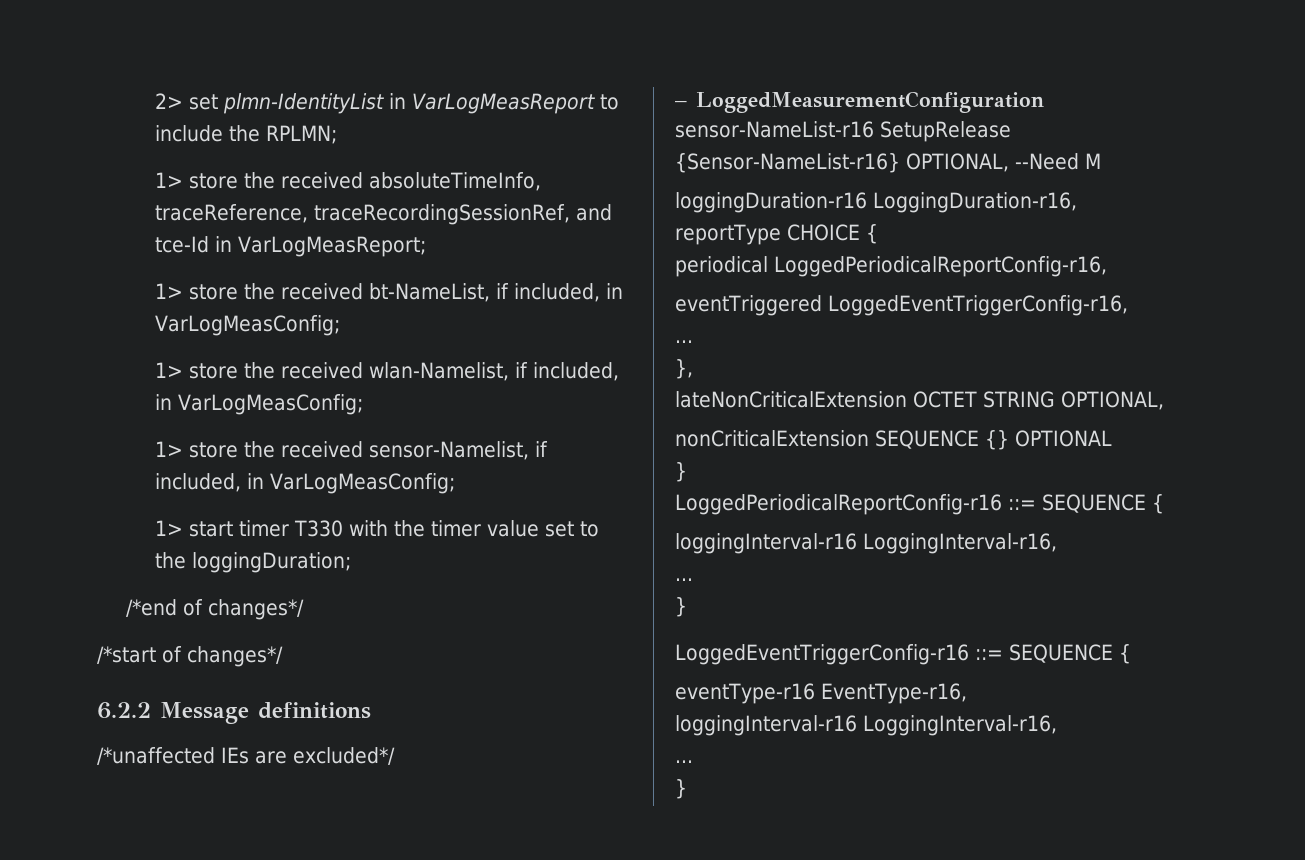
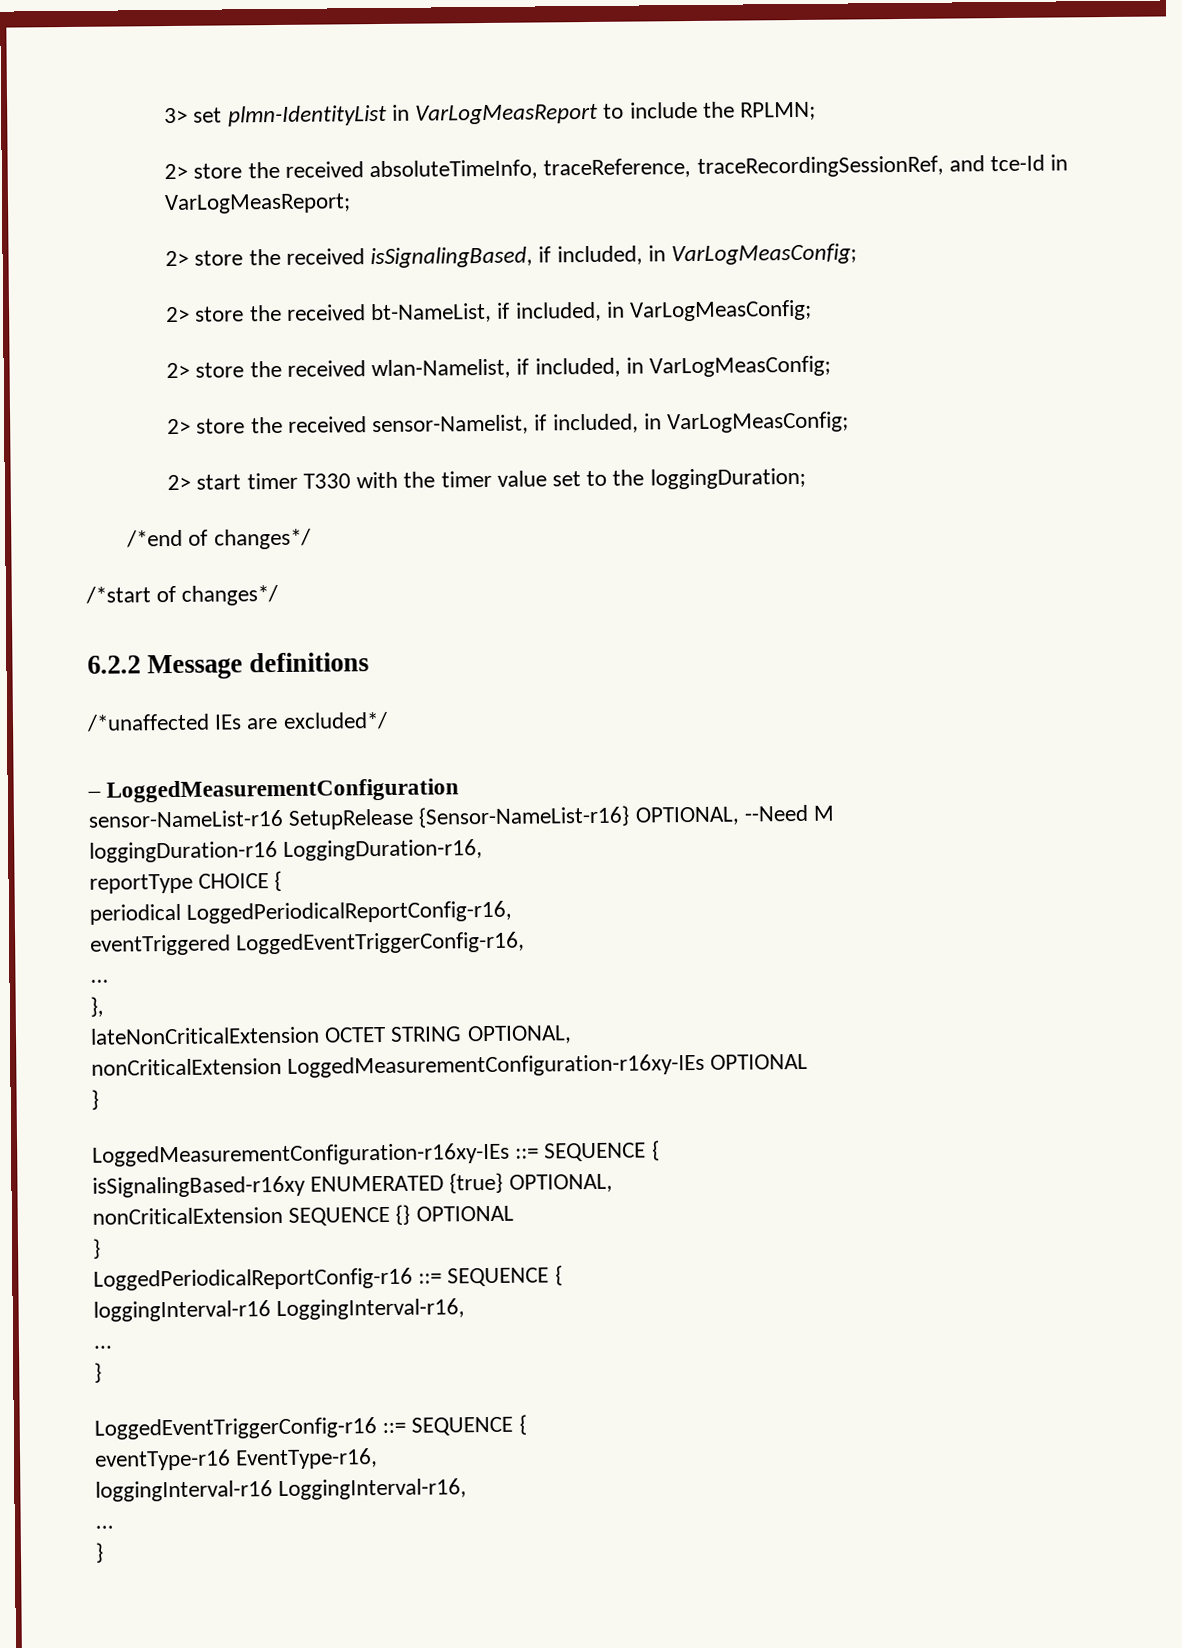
- 2> set plmn-IdentityList in VarLogMeasReport to include the RPLMN;
+ 3> set plmn-IdentityList in VarLogMeasReport to include the RPLMN;
- 1> store the received absoluteTimeInfo, traceReference, traceRecordingSessionRef, and tce-Id in VarLogMeasReport;
+ 2> store the received absoluteTimeInfo, traceReference, traceRecordingSessionRef, and tce-Id in VarLogMeasReport;
- 1> store the received bt-NameList, if included, in VarLogMeasConfig;
+ 2> store the received isSignalingBased, if included, in VarLogMeasConfig;
+ 2> store the received bt-NameList, if included, in VarLogMeasConfig;
- 1> store the received wlan-Namelist, if included, in VarLogMeasConfig;
+ 2> store the received wlan-Namelist, if included, in VarLogMeasConfig;
- 1> store the received sensor-Namelist, if included, in VarLogMeasConfig;
+ 2> store the received sensor-Namelist, if included, in VarLogMeasConfig;
- 1> start timer T330 with the timer value set to the loggingDuration;
+ 2> start timer T330 with the timer value set to the loggingDuration;
+ nonCriticalExtension LoggedMeasurementConfiguration-r16xy-IEs OPTIONAL
+ }
+ LoggedMeasurementConfiguration-r16xy-IEs ::= SEQUENCE {
+ isSignalingBased-r16xy ENUMERATED {true} OPTIONAL,

